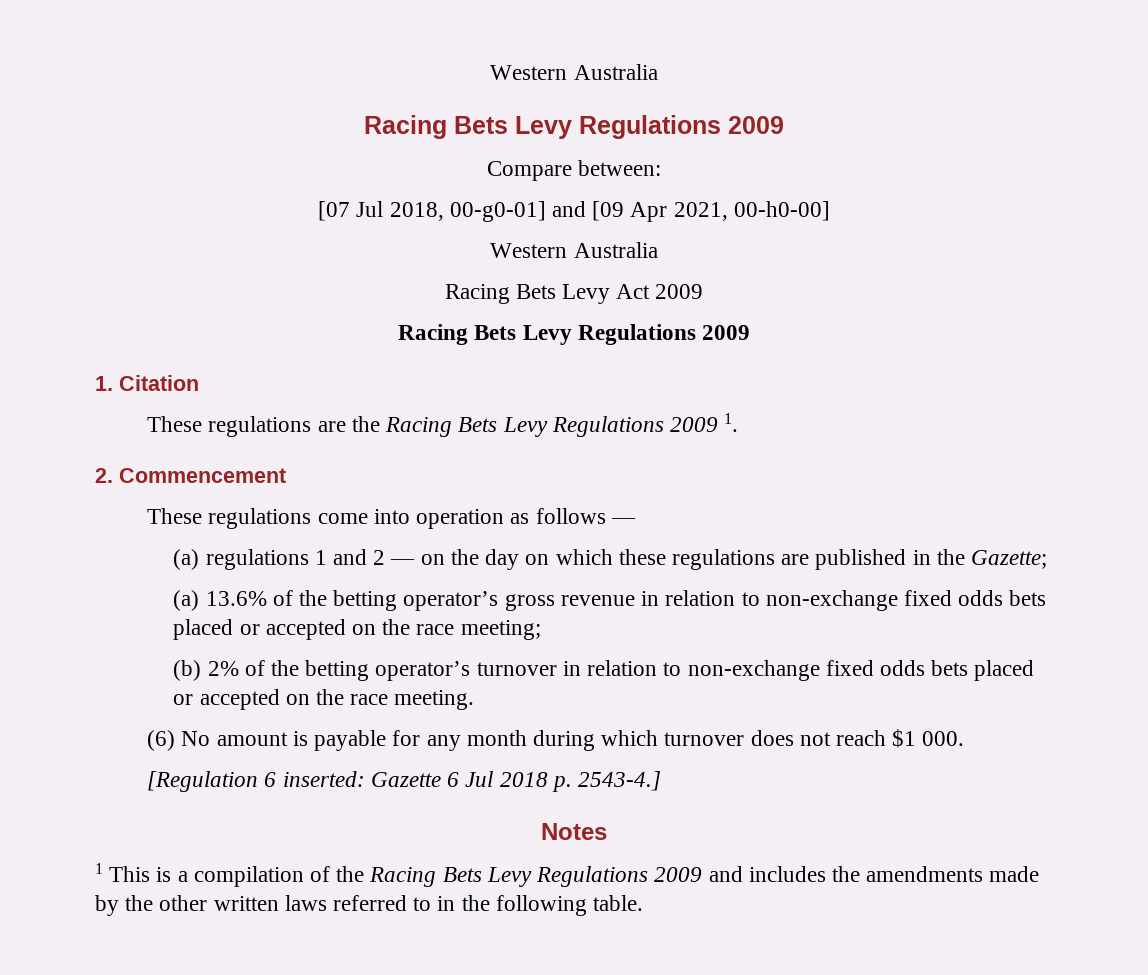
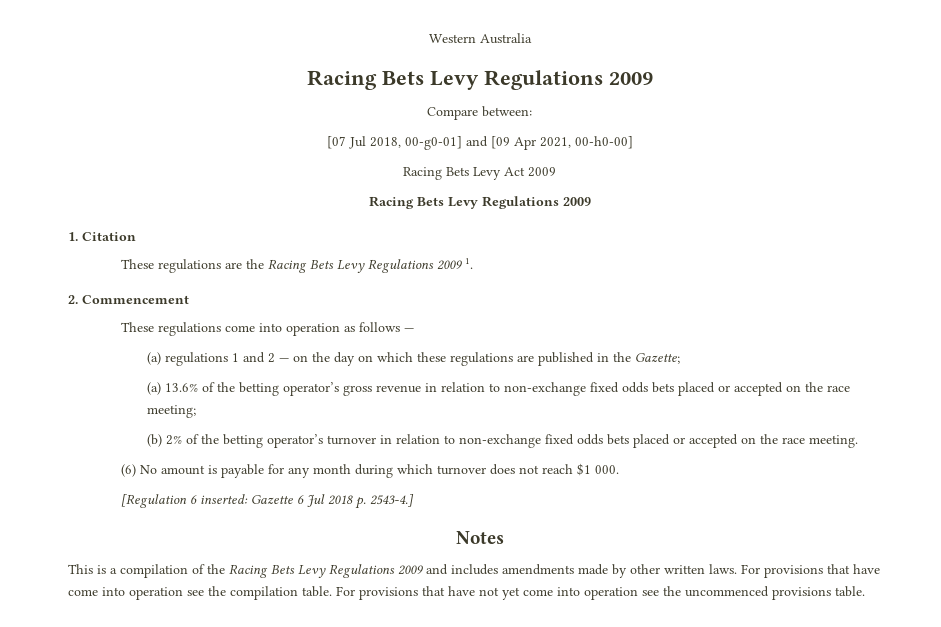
  [07 Jul 2018, 00-g0-01] and [09 Apr 2021, 00-h0-00]
- Western Australia
- 1 This is a compilation of the Racing Bets Levy Regulations 2009 and includes the amendments made by the other written laws referred to in the following table.
+ This is a compilation of the Racing Bets Levy Regulations 2009 and includes amendments made by other written laws. For provisions that have come into operation see the compilation table. For provisions that have not yet come into operation see the uncommenced provisions table.

